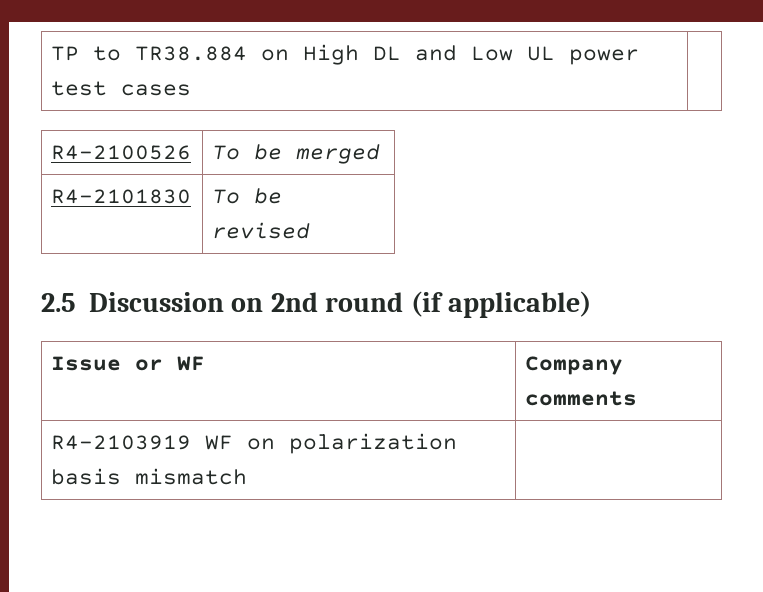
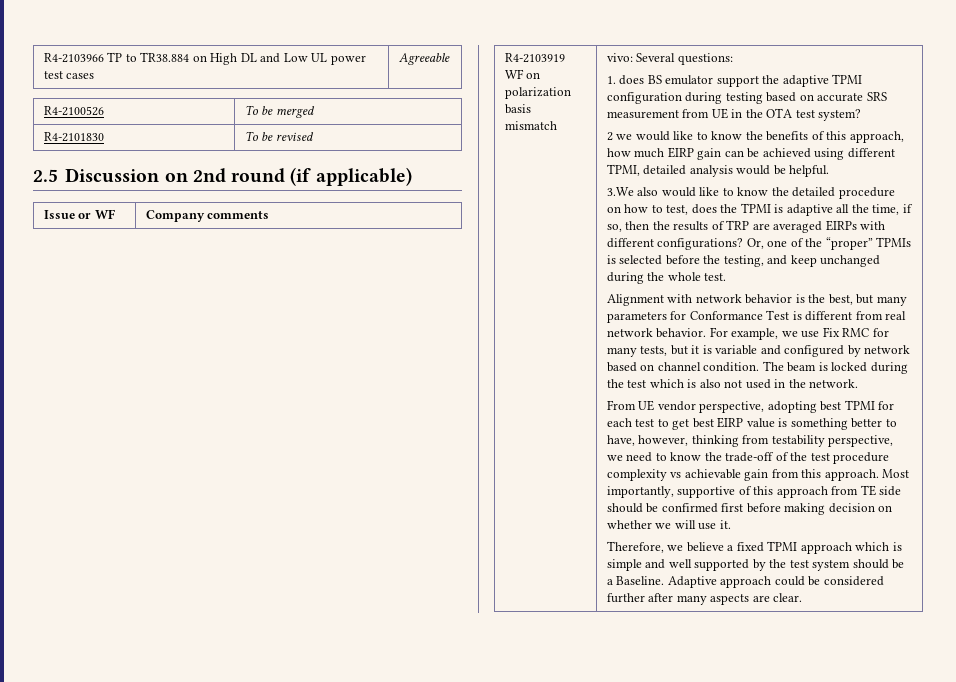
- TP to TR38.884 on High DL and Low UL power test cases |
+ R4-2103966 TP to TR38.884 on High DL and Low UL power test cases | Agreeable
+ vivo: Several questions:
+ 1. does BS emulator support the adaptive TPMI configuration during testing based on accurate SRS measurement from UE in the OTA test system?
+ 2 we would like to know the benefits of this approach, how much EIRP gain can be achieved using different TPMI, detailed analysis would be helpful.
+ 3.We also would like to know the detailed procedure on how to test, does the TPMI is adaptive all the time, if so, then the results of TRP are averaged EIRPs with different configurations? Or, one of the “proper” TPMIs is selected before the testing, and keep unchanged during the whole test.
+ Alignment with network behavior is the best, but many parameters for Conformance Test is different from real network behavior. For example, we use Fix RMC for many tests, but it is variable and configured by network based on channel condition. The beam is locked during the test which is also not used in the network.
+ From UE vendor perspective, adopting best TPMI for each test to get best EIRP value is something better to have, however, thinking from testability perspective, we need to know the trade-off of the test procedure complexity vs achievable gain from this approach. Most importantly, supportive of this approach from TE side should be confirmed first before making decision on whether we will use it.
+ Therefore, we believe a fixed TPMI approach which is simple and well supported by the test system should be a Baseline. Adaptive approach could be considered further after many aspects are clear.

